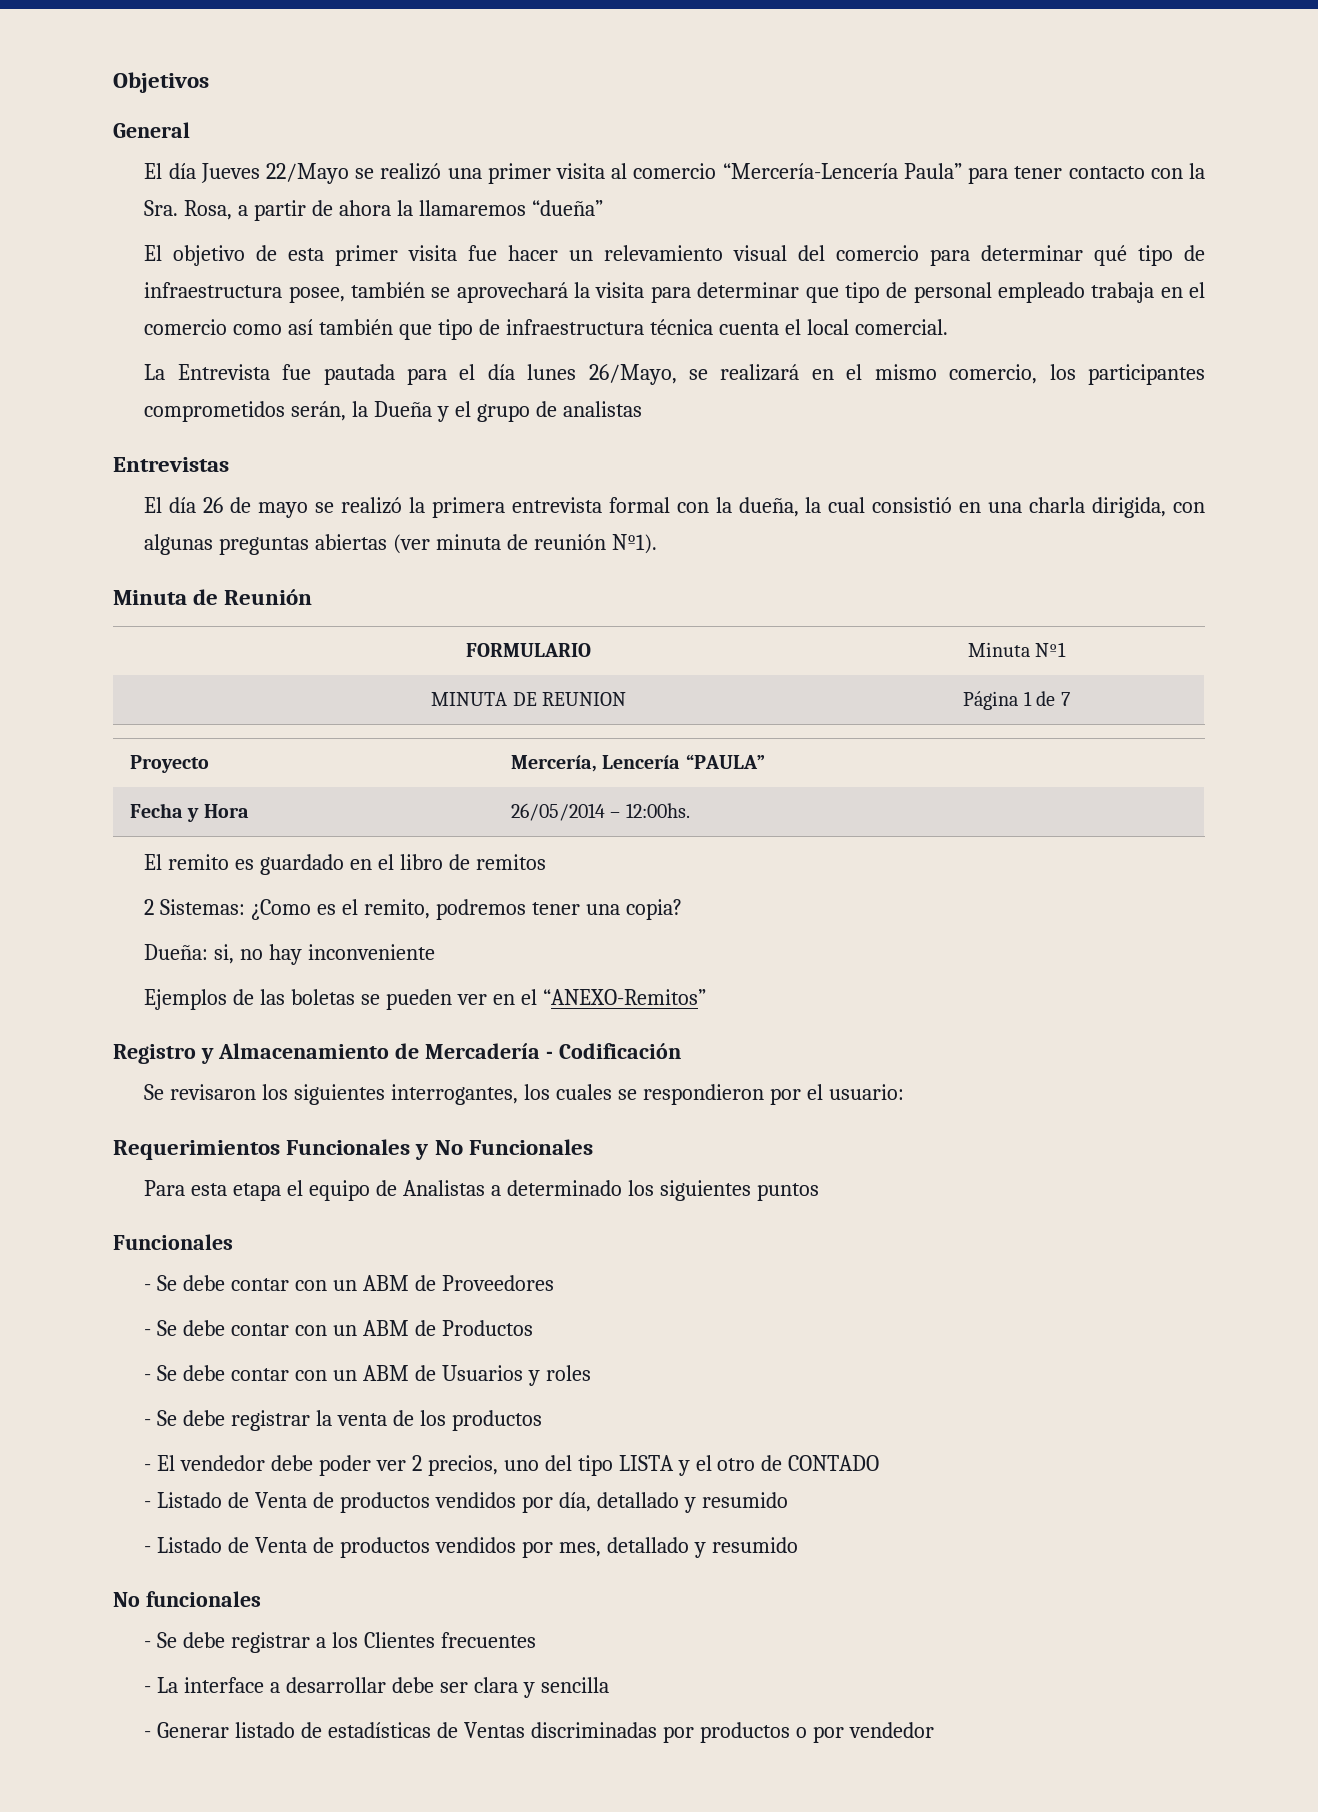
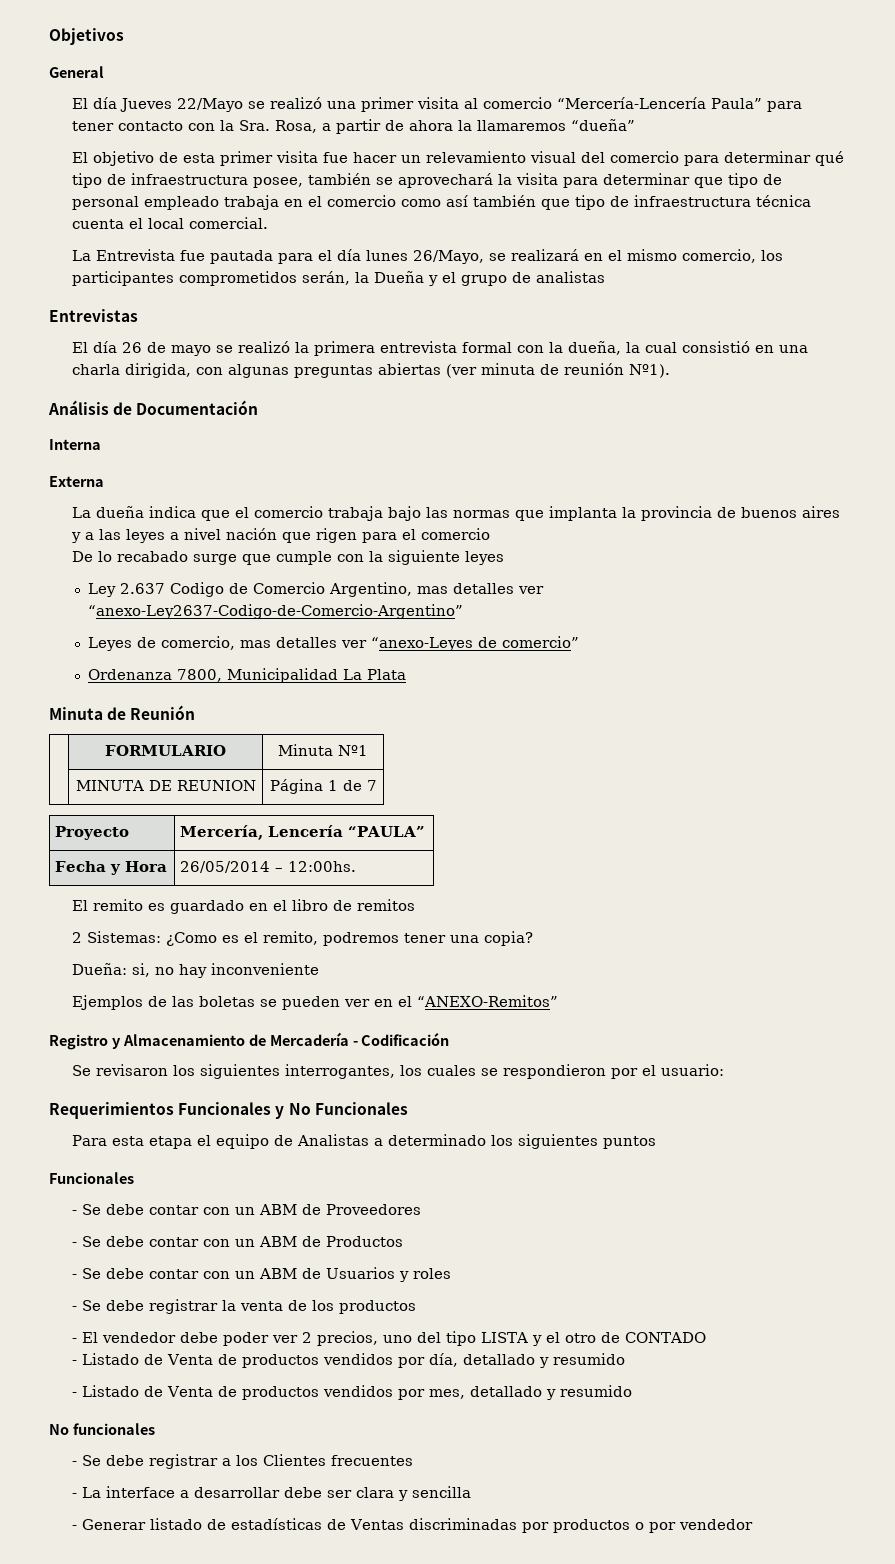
+ Análisis de Documentación
+ Interna
+ Externa
+ La dueña indica que el comercio trabaja bajo las normas que implanta la provincia de buenos aires y a las leyes a nivel nación que rigen para el comercio
+ De lo recabado surge que cumple con la siguiente leyes
+ Ley 2.637 Codigo de Comercio Argentino, mas detalles ver “anexo-Ley2637-Codigo-de-Comercio-Argentino”
+ Leyes de comercio, mas detalles ver “anexo-Leyes de comercio”
+ Ordenanza 7800, Municipalidad La Plata

